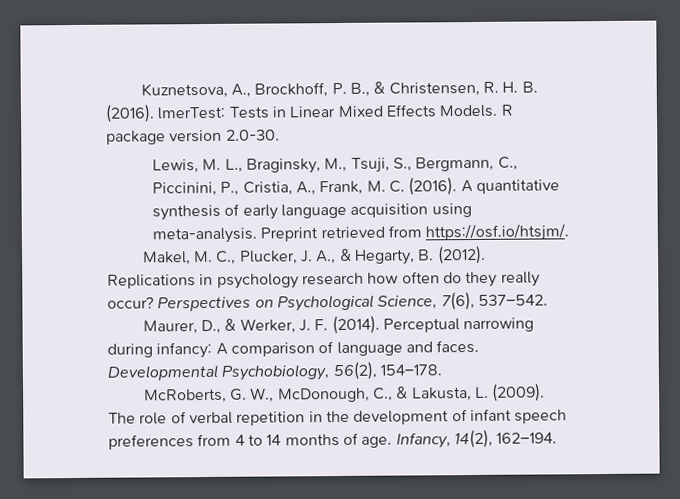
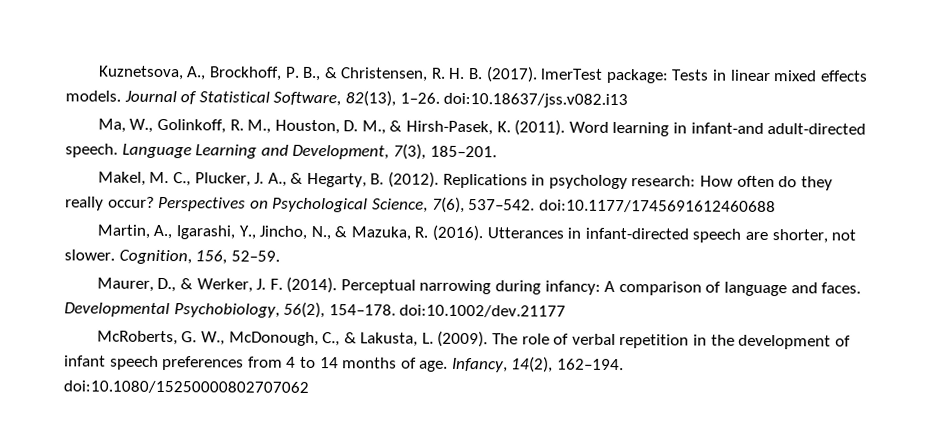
- Kuznetsova, A., Brockhoff, P. B., & Christensen, R. H. B. (2016). lmerTest: Tests in Linear Mixed Effects Models. R package version 2.0-30.
- Lewis, M. L., Braginsky, M., Tsuji, S., Bergmann, C., Piccinini, P., Cristia, A., Frank, M. C. (2016). A quantitative synthesis of early language acquisition using meta-analysis. Preprint retrieved from https://osf.io/htsjm/.
+ Kuznetsova, A., Brockhoff, P. B., & Christensen, R. H. B. (2017). lmerTest package: Tests in linear mixed effects models. Journal of Statistical Software, 82(13), 1–26. doi:10.18637/jss.v082.i13
+ Ma, W., Golinkoff, R. M., Houston, D. M., & Hirsh-Pasek, K. (2011). Word learning in infant-and adult-directed speech. Language Learning and Development, 7(3), 185–201.
- Replications in psychology research how often do they really occur?
+ Replications in psychology research: How often do they really occur?
- Perspectives on Psychological Science, 7(6), 537–542.
+ Perspectives on Psychological Science, 7(6), 537–542. doi:10.1177/1745691612460688
+ Martin, A., Igarashi, Y., Jincho, N., & Mazuka, R. (2016). Utterances in infant-directed speech are shorter, not slower. Cognition, 156, 52–59.
- Developmental Psychobiology, 56(2), 154–178.
+ Developmental Psychobiology, 56(2), 154–178. doi:10.1002/dev.21177
- Infancy, 14(2), 162–194.
+ Infancy, 14(2), 162–194. doi:10.1080/15250000802707062

